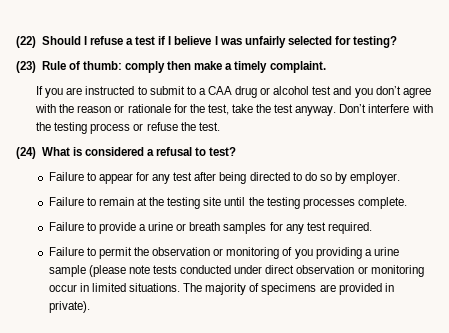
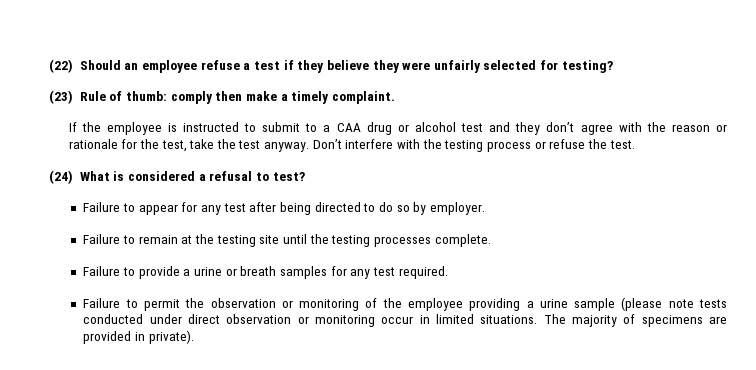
- (22) Should I refuse a test if I believe I was unfairly selected for testing?
+ (22) Should an employee refuse a test if they believe they were unfairly selected for testing?
- If you are instructed to submit to a CAA drug or alcohol test and you don’t agree with the reason or rationale for the test, take the test anyway.
+ If the employee is instructed to submit to a CAA drug or alcohol test and they don’t agree with the reason or rationale for the test, take the test anyway.
- Failure to permit the observation or monitoring of you providing a urine sample (please note tests conducted under direct observation or monitoring occur in limited situations.
+ Failure to permit the observation or monitoring of the employee providing a urine sample (please note tests conducted under direct observation or monitoring occur in limited situations.

